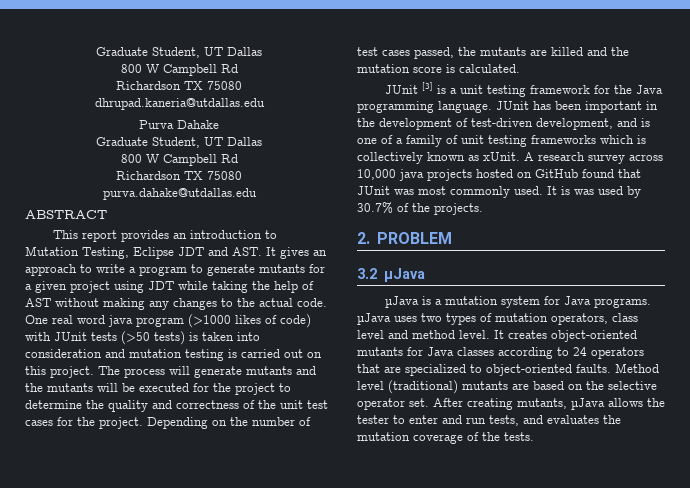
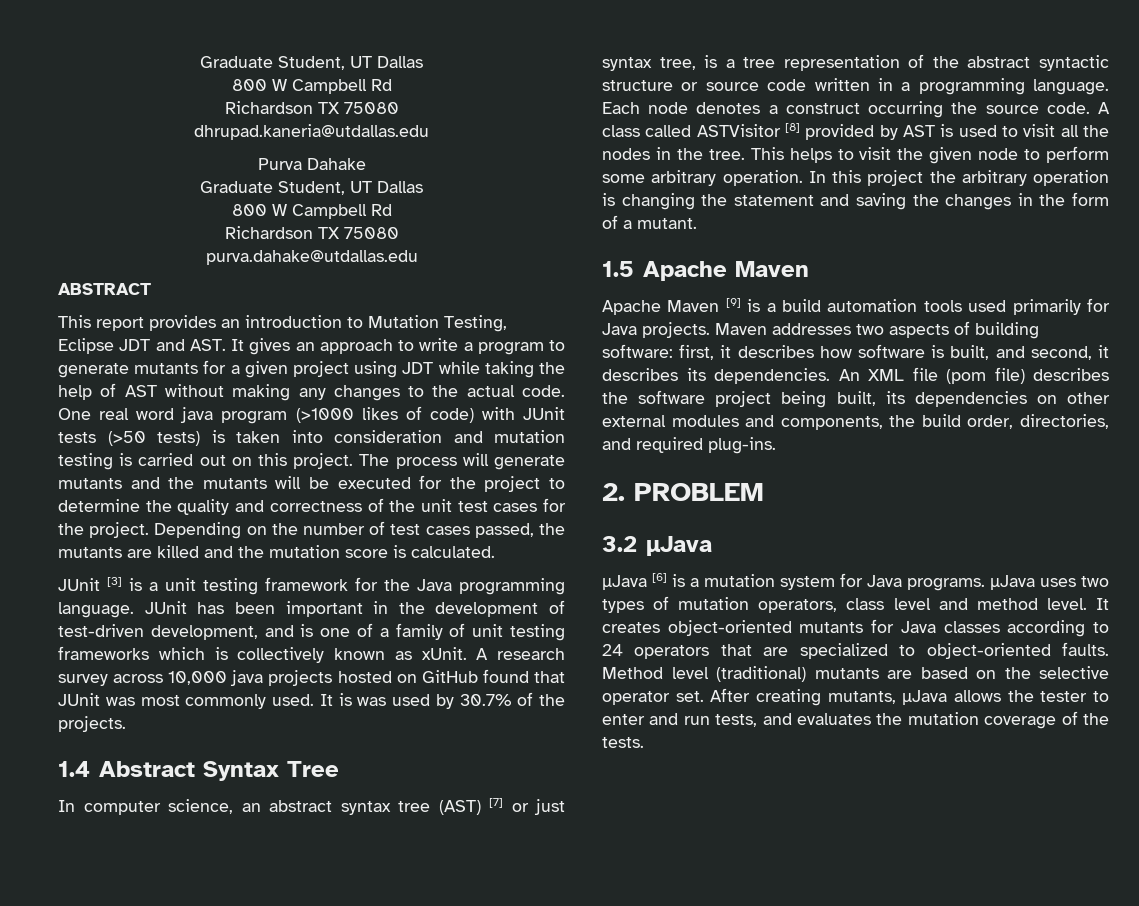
+ 1.4 Abstract Syntax Tree
+ In computer science, an abstract syntax tree (AST) [7] or just syntax tree, is a tree representation of the abstract syntactic structure or source code written in a programming language. Each node denotes a construct occurring the source code. A class called ASTVisitor [8] provided by AST is used to visit all the nodes in the tree. This helps to visit the given node to perform some arbitrary operation. In this project the arbitrary operation is changing the statement and saving the changes in the form of a mutant.
+ 1.5 Apache Maven
+ Apache Maven [9] is a build automation tools used primarily for Java projects. Maven addresses two aspects of building software: first, it describes how software is built, and second, it describes its dependencies. An XML file (pom file) describes the software project being built, its dependencies on other external modules and components, the build order, directories, and required plug-ins.
- µJava is a mutation system for Java programs. µJava uses two types of mutation operators, class level and method level.
+ µJava [6] is a mutation system for Java programs. µJava uses two types of mutation operators, class level and method level.

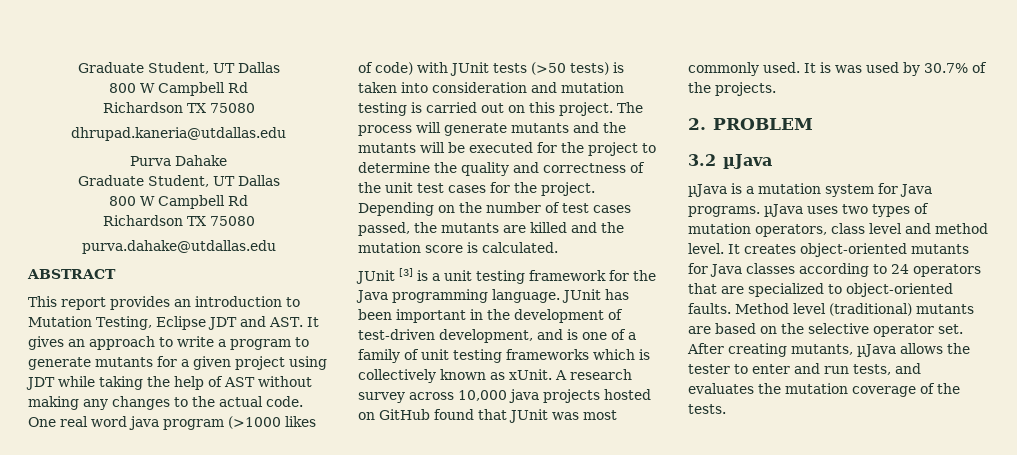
- 1.4 Abstract Syntax Tree
- In computer science, an abstract syntax tree (AST) [7] or just syntax tree, is a tree representation of the abstract syntactic structure or source code written in a programming language. Each node denotes a construct occurring the source code. A class called ASTVisitor [8] provided by AST is used to visit all the nodes in the tree. This helps to visit the given node to perform some arbitrary operation. In this project the arbitrary operation is changing the statement and saving the changes in the form of a mutant.
- 1.5 Apache Maven
- Apache Maven [9] is a build automation tools used primarily for Java projects. Maven addresses two aspects of building software: first, it describes how software is built, and second, it describes its dependencies. An XML file (pom file) describes the software project being built, its dependencies on other external modules and components, the build order, directories, and required plug-ins.
- µJava [6] is a mutation system for Java programs. µJava uses two types of mutation operators, class level and method level.
+ µJava is a mutation system for Java programs. µJava uses two types of mutation operators, class level and method level.

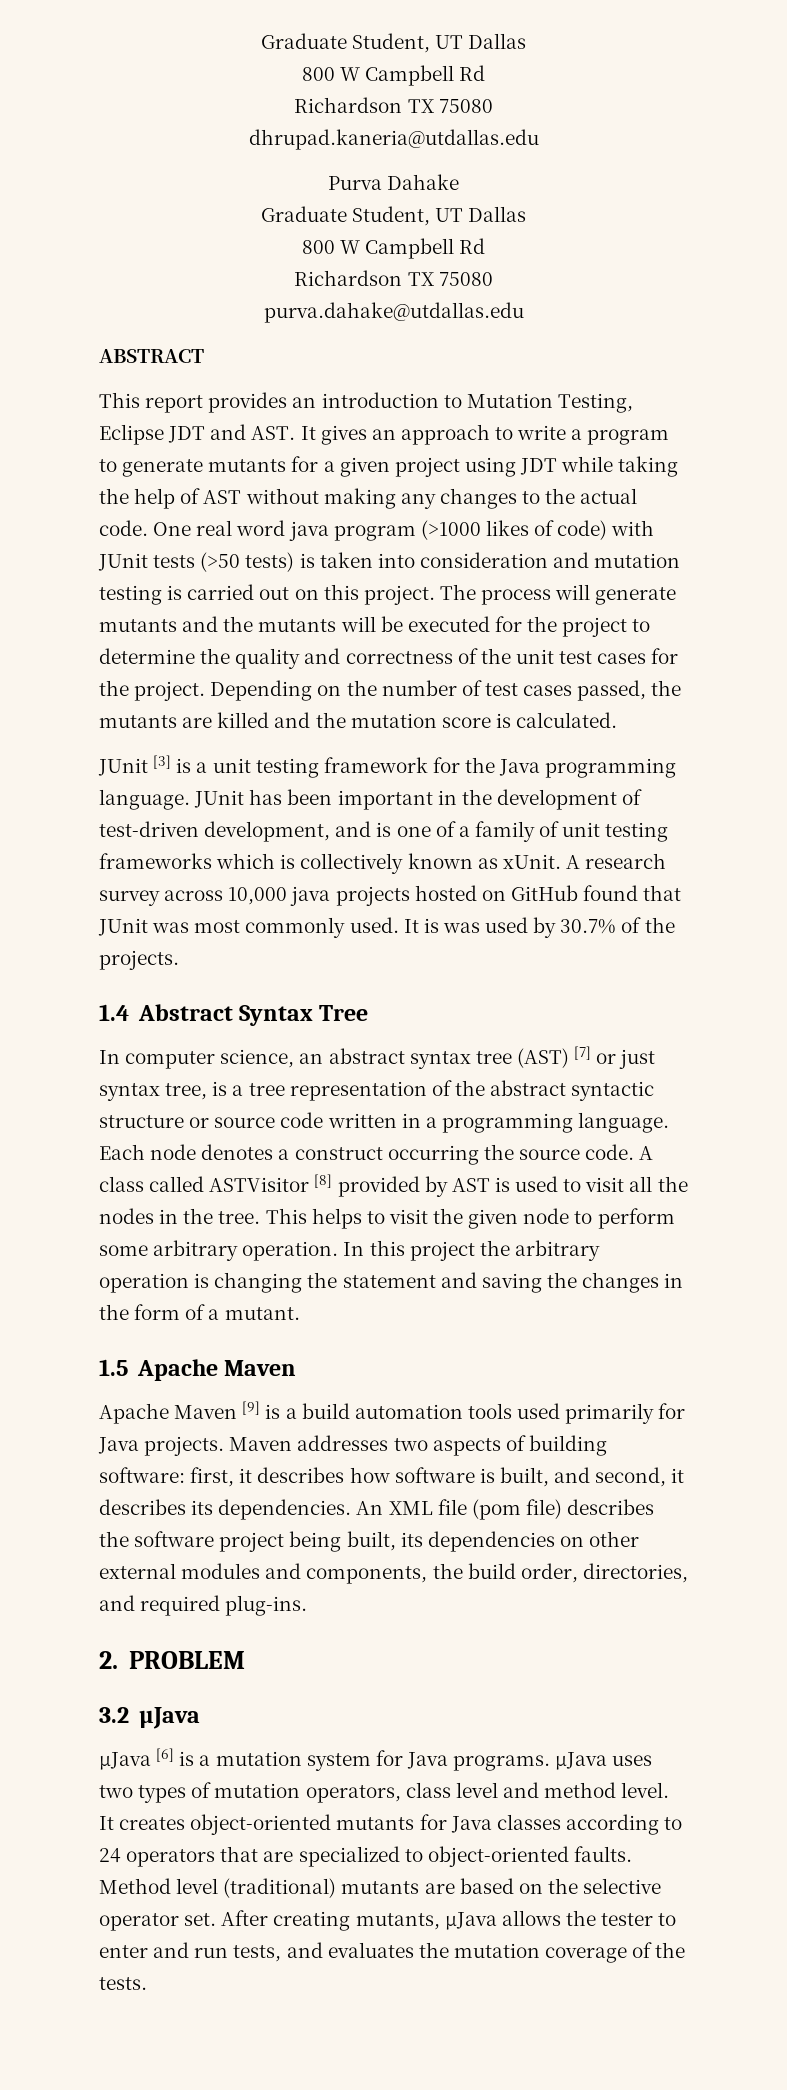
+ 1.4 Abstract Syntax Tree
+ In computer science, an abstract syntax tree (AST) [7] or just syntax tree, is a tree representation of the abstract syntactic structure or source code written in a programming language. Each node denotes a construct occurring the source code. A class called ASTVisitor [8] provided by AST is used to visit all the nodes in the tree. This helps to visit the given node to perform some arbitrary operation. In this project the arbitrary operation is changing the statement and saving the changes in the form of a mutant.
+ 1.5 Apache Maven
+ Apache Maven [9] is a build automation tools used primarily for Java projects. Maven addresses two aspects of building software: first, it describes how software is built, and second, it describes its dependencies. An XML file (pom file) describes the software project being built, its dependencies on other external modules and components, the build order, directories, and required plug-ins.
- µJava is a mutation system for Java programs. µJava uses two types of mutation operators, class level and method level.
+ µJava [6] is a mutation system for Java programs. µJava uses two types of mutation operators, class level and method level.

